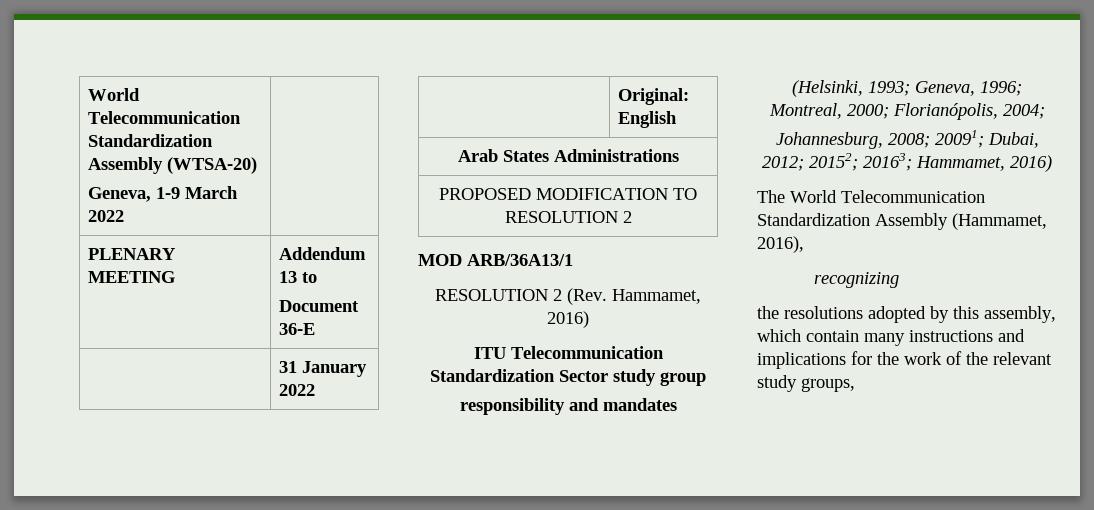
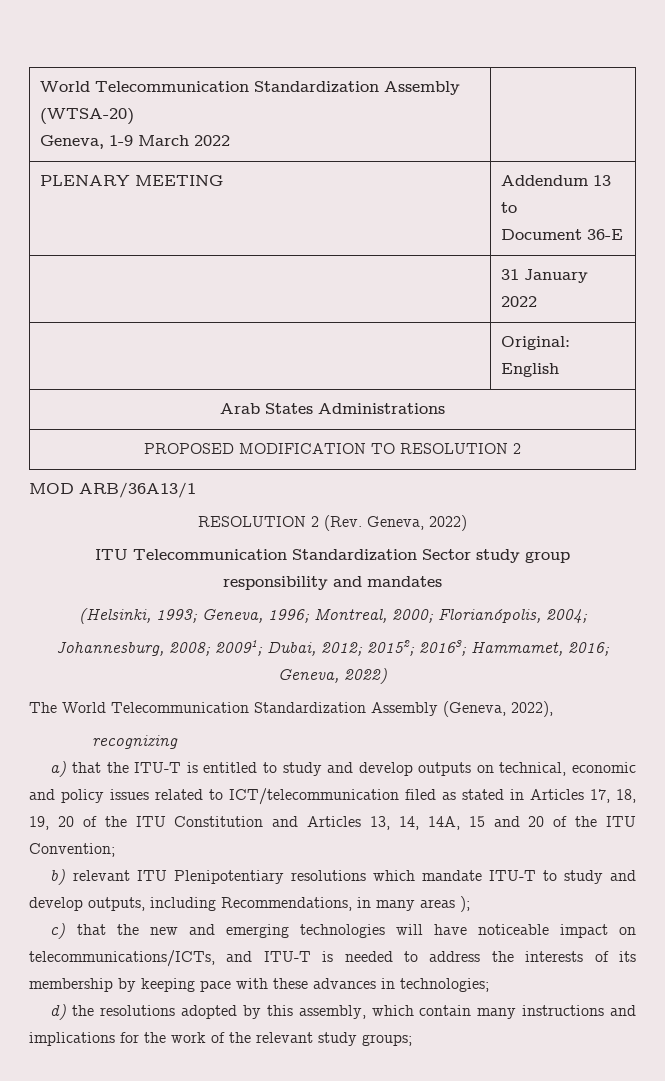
- RESOLUTION 2 (Rev. Hammamet, 2016)
+ RESOLUTION 2 (Rev. Geneva, 2022)
- Johannesburg, 2008; 20091; Dubai, 2012; 20152; 20163; Hammamet, 2016)
+ Johannesburg, 2008; 20091; Dubai, 2012; 20152; 20163; Hammamet, 2016; Geneva, 2022)
- The World Telecommunication Standardization Assembly (Hammamet, 2016),
+ The World Telecommunication Standardization Assembly (Geneva, 2022),
- the resolutions adopted by this assembly, which contain many instructions and implications for the work of the relevant study groups,
+ a) that the ITU-T is entitled to study and develop outputs on technical, economic and policy issues related to ICT/telecommunication filed as stated in Articles 17, 18, 19, 20 of the ITU Constitution and Articles 13, 14, 14A, 15 and 20 of the ITU Convention;
+ b) relevant ITU Plenipotentiary resolutions which mandate ITU-T to study and develop outputs, including Recommendations, in many areas );
+ c) that the new and emerging technologies will have noticeable impact on telecommunications/ICTs, and ITU-T is needed to address the interests of its membership by keeping pace with these advances in technologies;
+ d) the resolutions adopted by this assembly, which contain many instructions and implications for the work of the relevant study groups;

